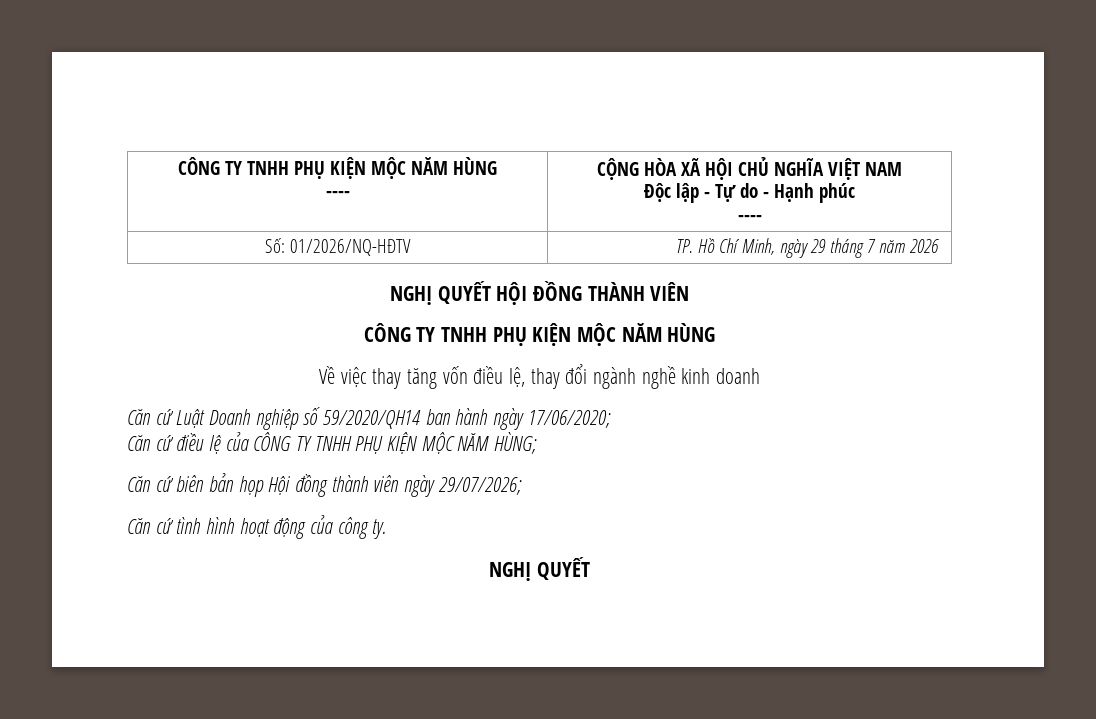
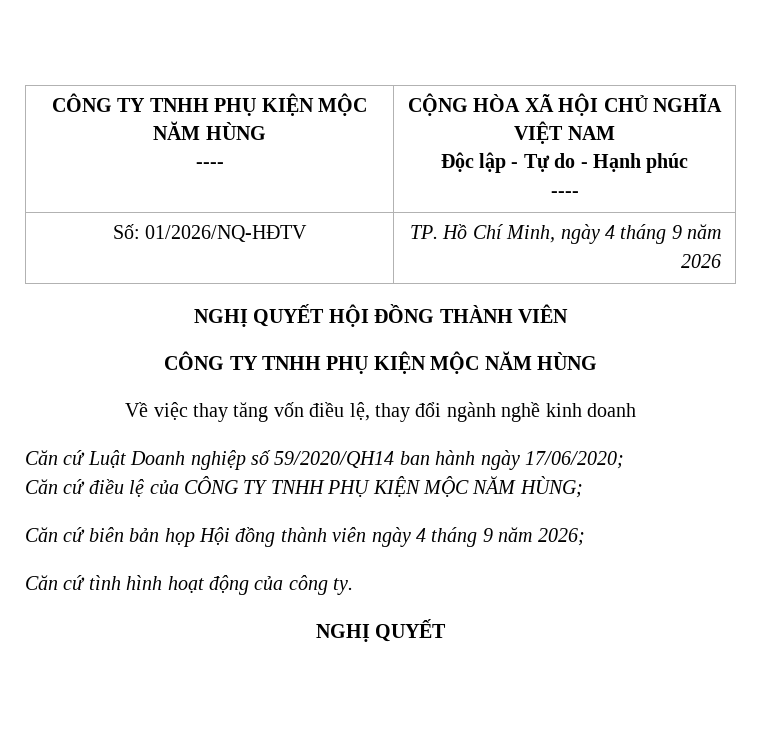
- Số: 01/2026/NQ-HĐTV | TP. Hồ Chí Minh, ngày 29 tháng 7 năm 2026
+ Số: 01/2026/NQ-HĐTV | TP. Hồ Chí Minh, ngày 4 tháng 9 năm 2026
- Căn cứ biên bản họp Hội đồng thành viên ngày 29/07/2026;
+ Căn cứ biên bản họp Hội đồng thành viên ngày 4 tháng 9 năm 2026;

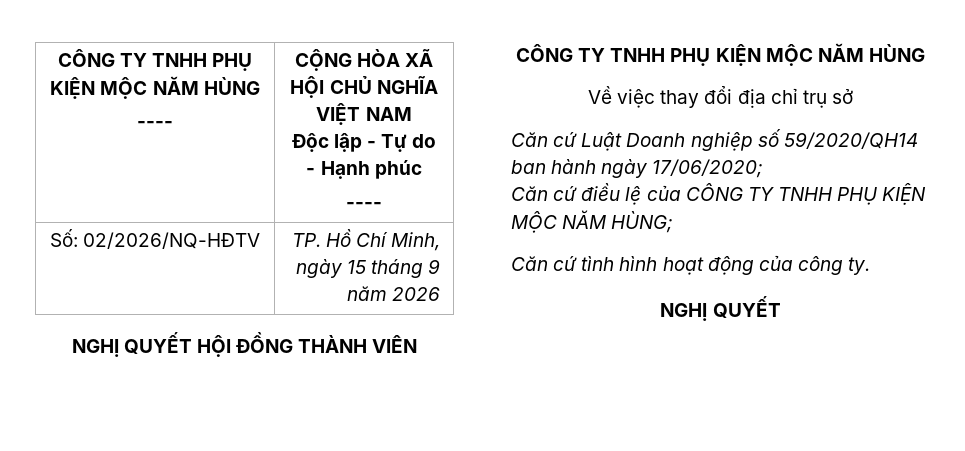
- Số: 01/2026/NQ-HĐTV | TP. Hồ Chí Minh, ngày 4 tháng 9 năm 2026
+ Số: 02/2026/NQ-HĐTV | TP. Hồ Chí Minh, ngày 15 tháng 9 năm 2026
- Về việc thay tăng vốn điều lệ, thay đổi ngành nghề kinh doanh
+ Về việc thay đổi địa chỉ trụ sở
- Căn cứ biên bản họp Hội đồng thành viên ngày 4 tháng 9 năm 2026;

